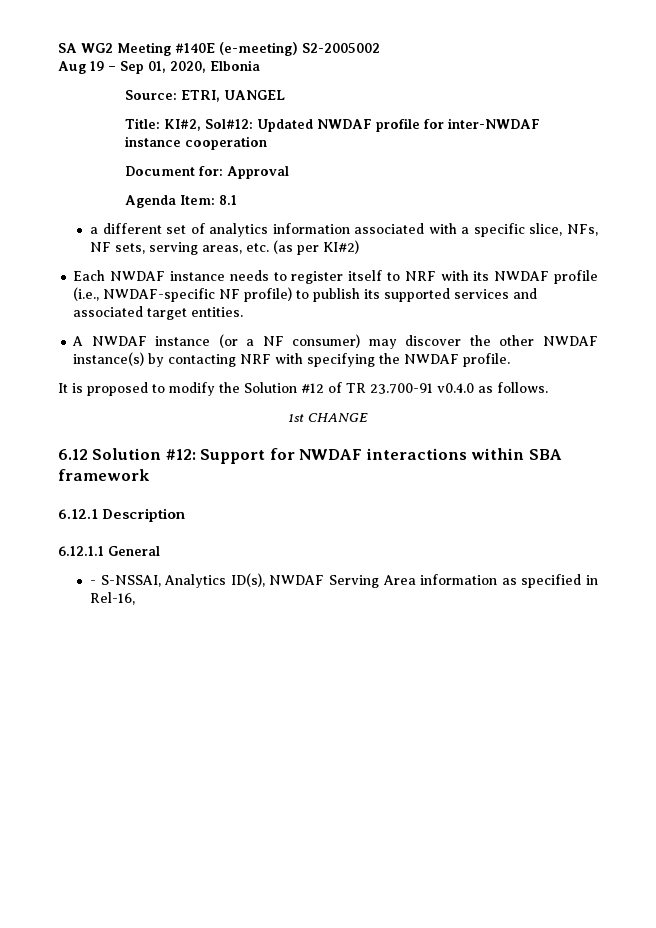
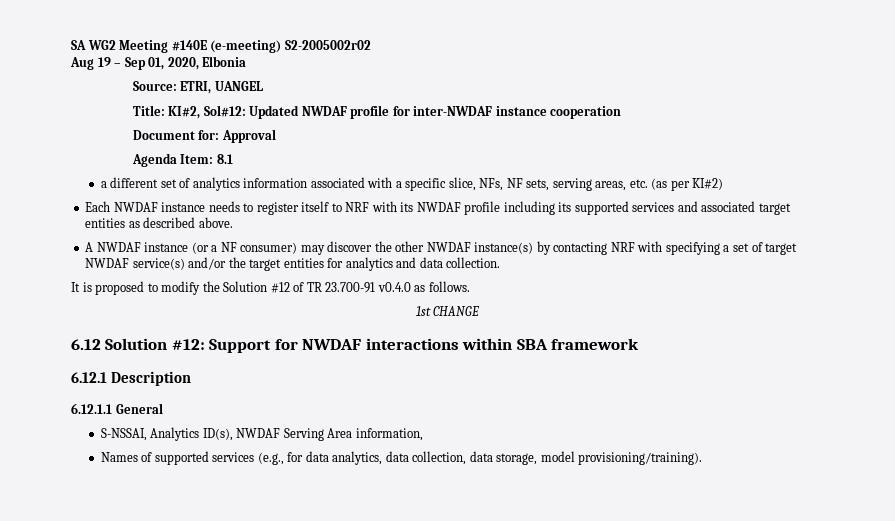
- SA WG2 Meeting #140E (e-meeting) S2-2005002
+ SA WG2 Meeting #140E (e-meeting) S2-2005002r02
- Each NWDAF instance needs to register itself to NRF with its NWDAF profile (i.e., NWDAF-specific NF profile) to publish its supported services and associated target entities.
+ Each NWDAF instance needs to register itself to NRF with its NWDAF profile including its supported services and associated target entities as described above.
- A NWDAF instance (or a NF consumer) may discover the other NWDAF instance(s) by contacting NRF with specifying the NWDAF profile.
+ A NWDAF instance (or a NF consumer) may discover the other NWDAF instance(s) by contacting NRF with specifying a set of target NWDAF service(s) and/or the target entities for analytics and data collection.
- - S-NSSAI, Analytics ID(s), NWDAF Serving Area information as specified in Rel-16,
+ S-NSSAI, Analytics ID(s), NWDAF Serving Area information,
+ Names of supported services (e.g., for data analytics, data collection, data storage, model provisioning/training).

